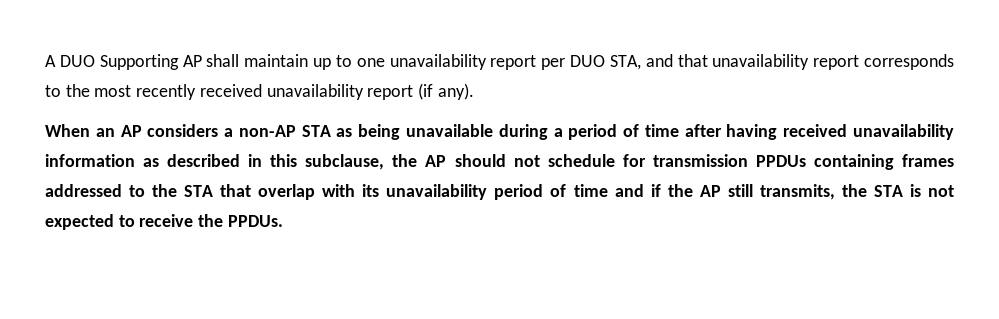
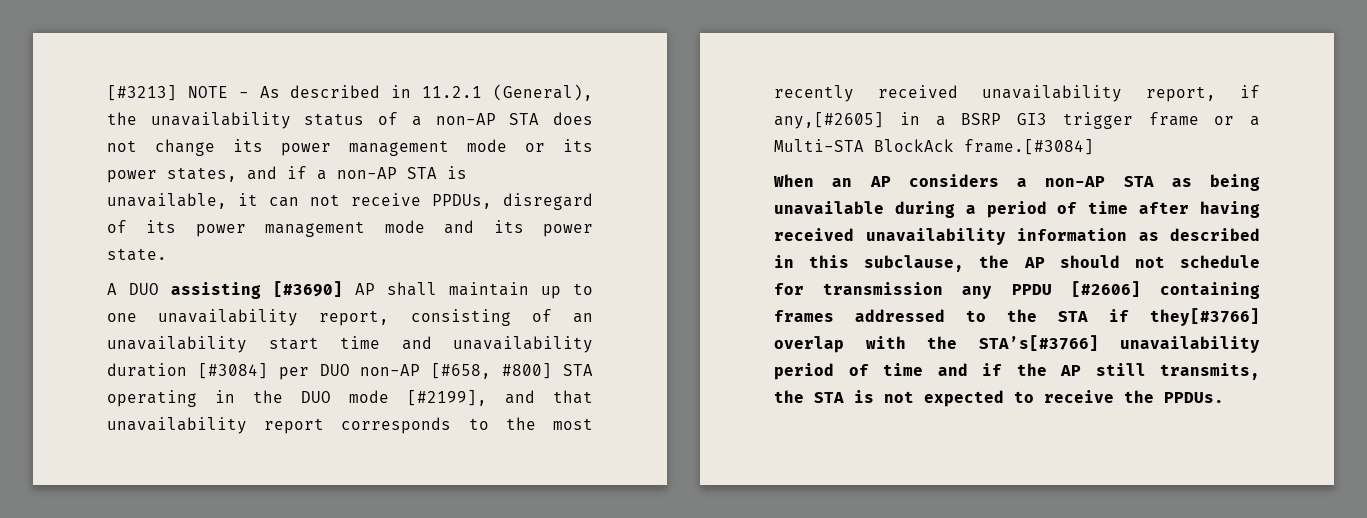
- A DUO Supporting AP shall maintain up to one unavailability report per DUO STA, and that unavailability report corresponds to the most recently received unavailability report (if any).
+ [#3213] NOTE - As described in 11.2.1 (General), the unavailability status of a non-AP STA does not change its power management mode or its power states, and if a non-AP STA is unavailable, it can not receive PPDUs, disregard of its power management mode and its power state.
+ A DUO assisting [#3690] AP shall maintain up to one unavailability report, consisting of an unavailability start time and unavailability duration [#3084] per DUO non-AP [#658, #800] STA operating in the DUO mode [#2199], and that unavailability report corresponds to the most recently received unavailability report, if any,[#2605] in a BSRP GI3 trigger frame or a Multi-STA BlockAck frame.[#3084]
- When an AP considers a non-AP STA as being unavailable during a period of time after having received unavailability information as described in this subclause, the AP should not schedule for transmission PPDUs containing frames addressed to the STA that overlap with its unavailability period of time and if the AP still transmits, the STA is not expected to receive the PPDUs.
+ When an AP considers a non-AP STA as being unavailable during a period of time after having received unavailability information as described in this subclause, the AP should not schedule for transmission any PPDU [#2606] containing frames addressed to the STA if they[#3766] overlap with the STA’s[#3766] unavailability period of time and if the AP still transmits, the STA is not expected to receive the PPDUs.

